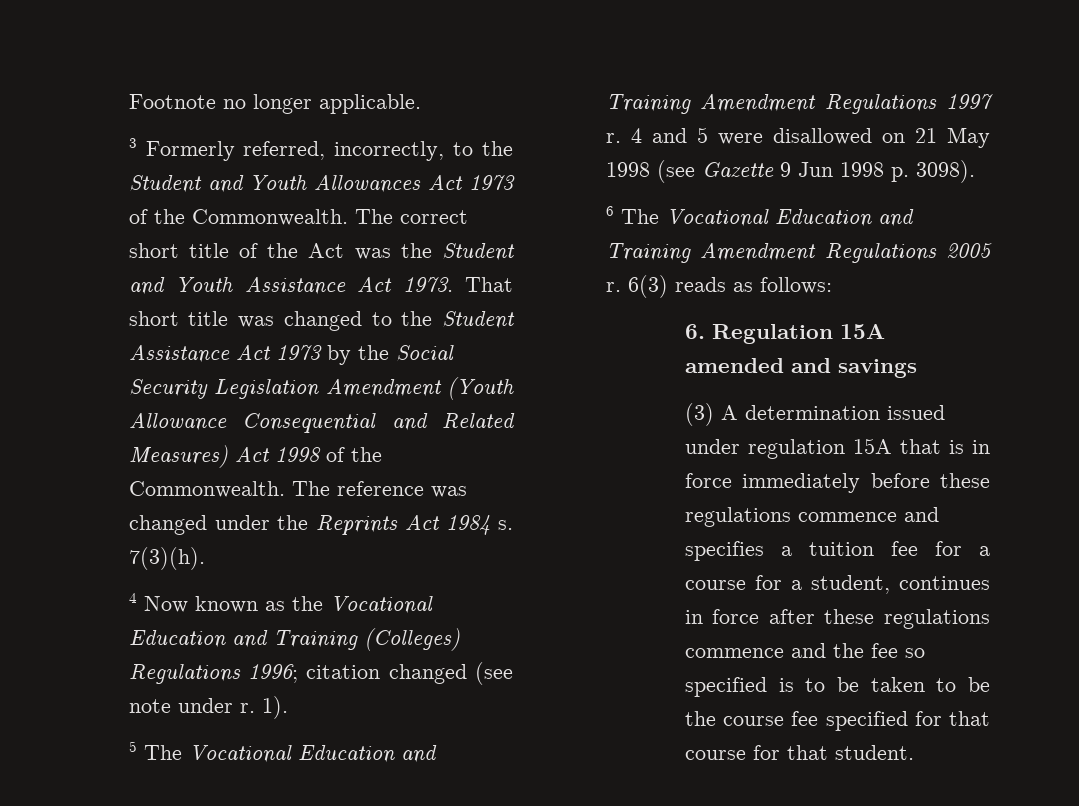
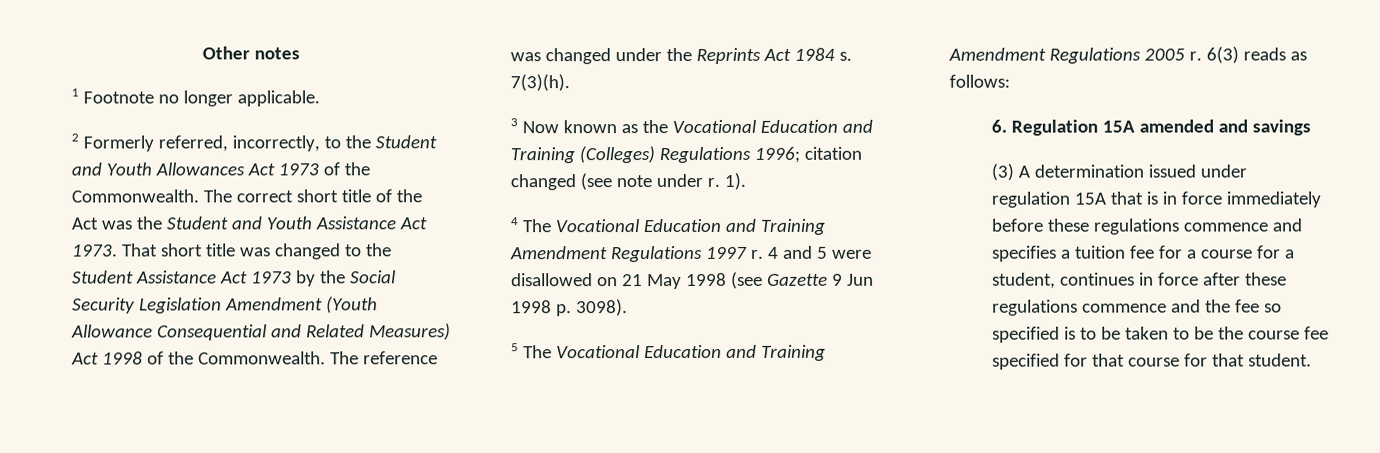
- Footnote no longer applicable.
+ Other notes
+ 1 Footnote no longer applicable.
- 3 Formerly referred, incorrectly, to the Student and Youth Allowances Act 1973 of the Commonwealth.
+ 2 Formerly referred, incorrectly, to the Student and Youth Allowances Act 1973 of the Commonwealth.
- 4 Now known as the Vocational Education and Training (Colleges) Regulations 1996; citation changed (see note under r.
+ 3 Now known as the Vocational Education and Training (Colleges) Regulations 1996; citation changed (see note under r.
- 5 The Vocational Education and Training Amendment Regulations 1997 r.
+ 4 The Vocational Education and Training Amendment Regulations 1997 r.
- 6 The Vocational Education and Training Amendment Regulations 2005 r.
+ 5 The Vocational Education and Training Amendment Regulations 2005 r.

